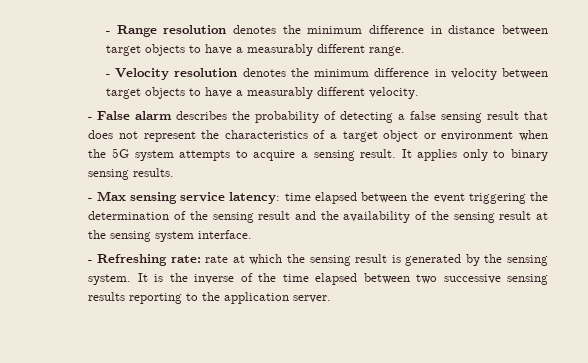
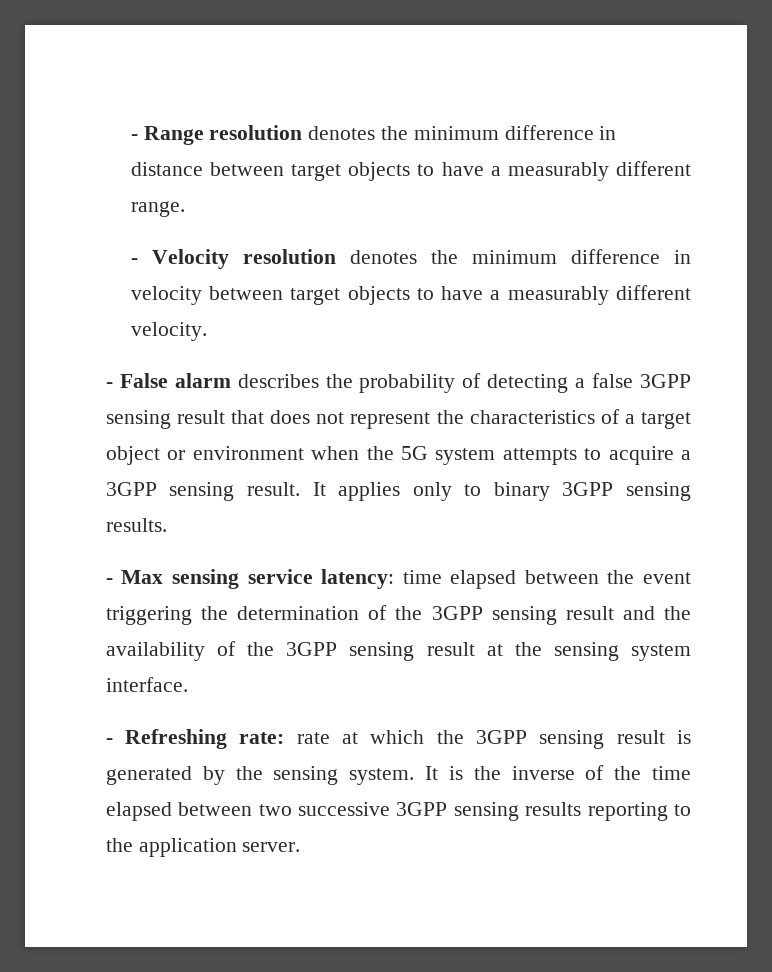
- - False alarm describes the probability of detecting a false sensing result that does not represent the characteristics of a target object or environment when the 5G system attempts to acquire a sensing result.
+ - False alarm describes the probability of detecting a false 3GPP sensing result that does not represent the characteristics of a target object or environment when the 5G system attempts to acquire a 3GPP sensing result.
- It applies only to binary sensing results.
+ It applies only to binary 3GPP sensing results.
- - Max sensing service latency: time elapsed between the event triggering the determination of the sensing result and the availability of the sensing result at the sensing system interface.
+ - Max sensing service latency: time elapsed between the event triggering the determination of the 3GPP sensing result and the availability of the 3GPP sensing result at the sensing system interface.
- - Refreshing rate: rate at which the sensing result is generated by the sensing system.
+ - Refreshing rate: rate at which the 3GPP sensing result is generated by the sensing system.
- It is the inverse of the time elapsed between two successive sensing results reporting to the application server.
+ It is the inverse of the time elapsed between two successive 3GPP sensing results reporting to the application server.

